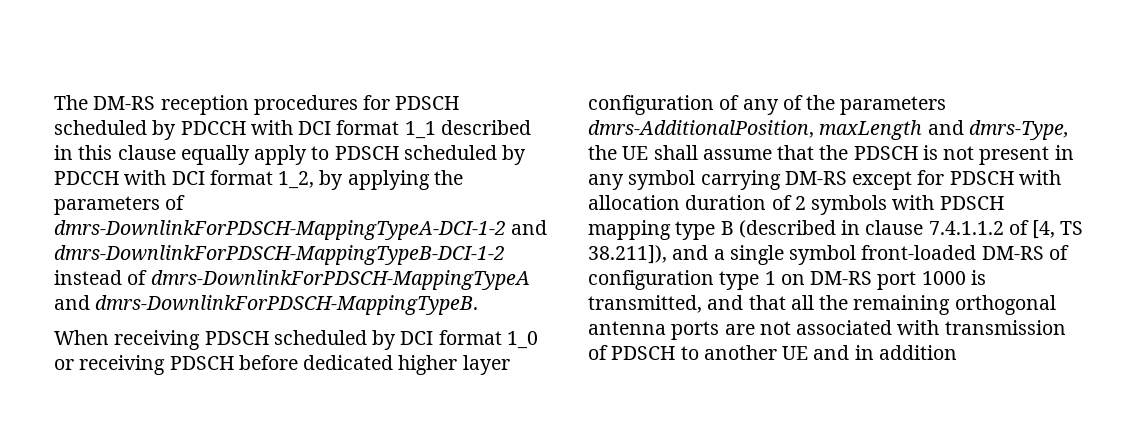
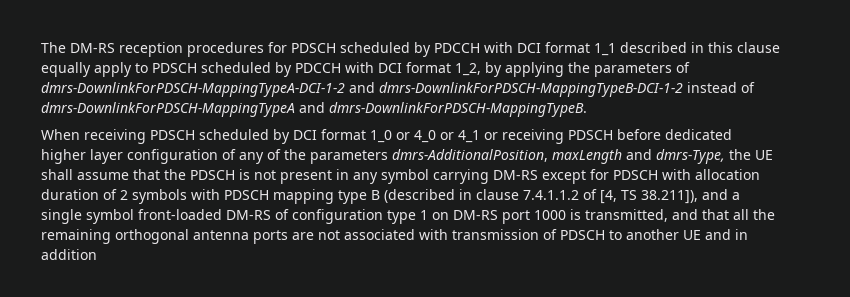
- When receiving PDSCH scheduled by DCI format 1_0 or receiving PDSCH before dedicated higher layer configuration of any of the parameters dmrs-AdditionalPosition, maxLength and dmrs-Type, the UE shall assume that the PDSCH is not present in any symbol carrying DM-RS except for PDSCH with allocation duration of 2 symbols with PDSCH mapping type B (described in clause 7.4.1.1.2 of [4, TS 38.211]), and a single symbol front-loaded DM-RS of configuration type 1 on DM-RS port 1000 is transmitted, and that all the remaining orthogonal antenna ports are not associated with transmission of PDSCH to another UE and in addition
+ When receiving PDSCH scheduled by DCI format 1_0 or 4_0 or 4_1 or receiving PDSCH before dedicated higher layer configuration of any of the parameters dmrs-AdditionalPosition, maxLength and dmrs-Type, the UE shall assume that the PDSCH is not present in any symbol carrying DM-RS except for PDSCH with allocation duration of 2 symbols with PDSCH mapping type B (described in clause 7.4.1.1.2 of [4, TS 38.211]), and a single symbol front-loaded DM-RS of configuration type 1 on DM-RS port 1000 is transmitted, and that all the remaining orthogonal antenna ports are not associated with transmission of PDSCH to another UE and in addition

